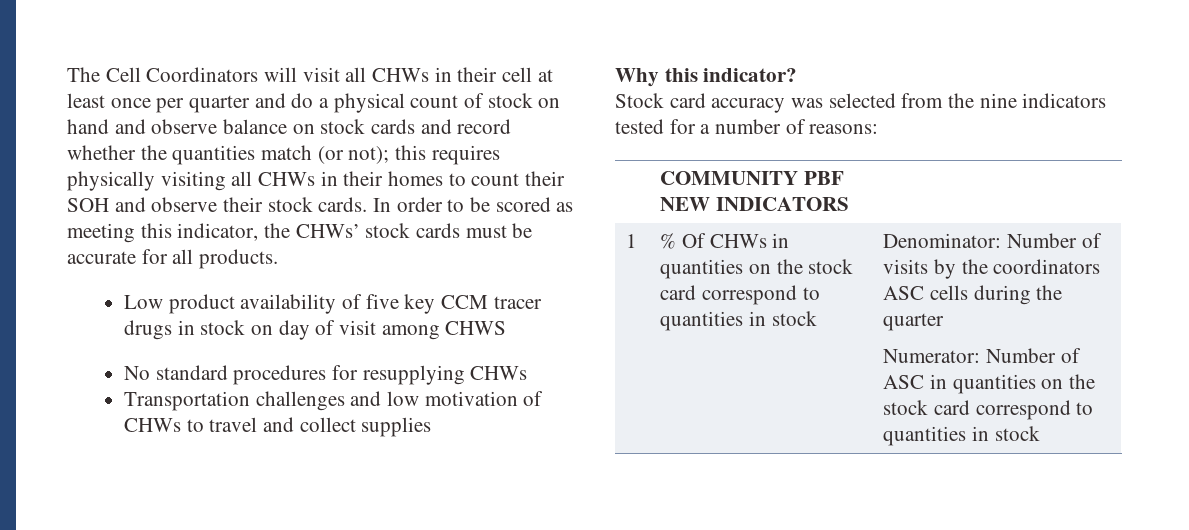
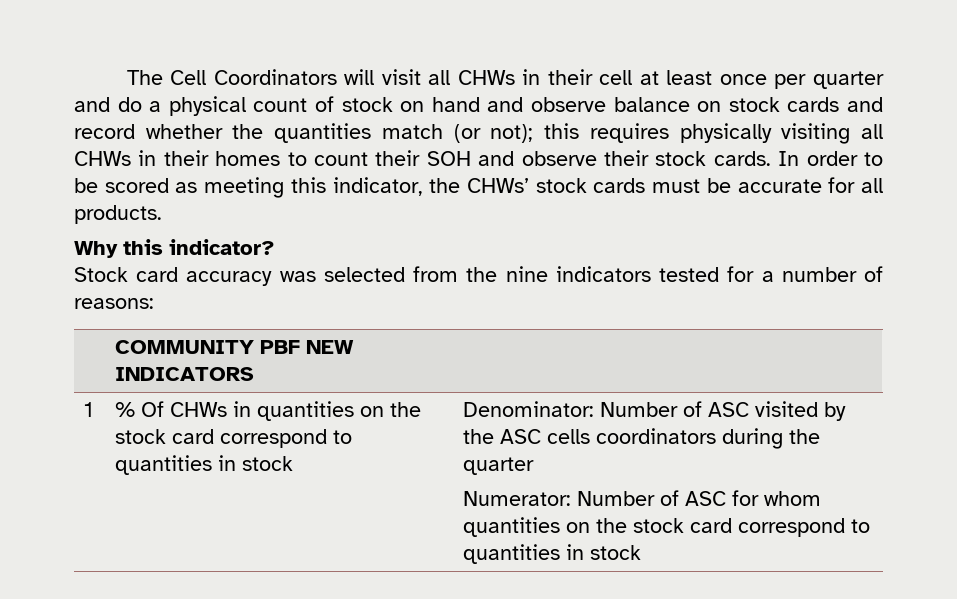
- Low product availability of five key CCM tracer drugs in stock on day of visit among CHWS
- No standard procedures for resupplying CHWs
- Transportation challenges and low motivation of CHWs to travel and collect supplies
- Denominator: Number of visits by the coordinators ASC cells during the quarter
+ Denominator: Number of ASC visited by the ASC cells coordinators during the quarter
- Numerator: Number of ASC in quantities on the stock card correspond to quantities in stock
+ Numerator: Number of ASC for whom quantities on the stock card correspond to quantities in stock

